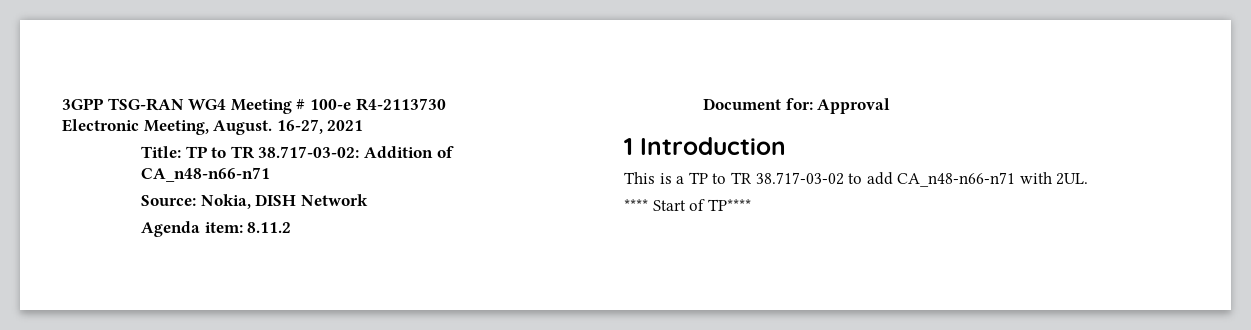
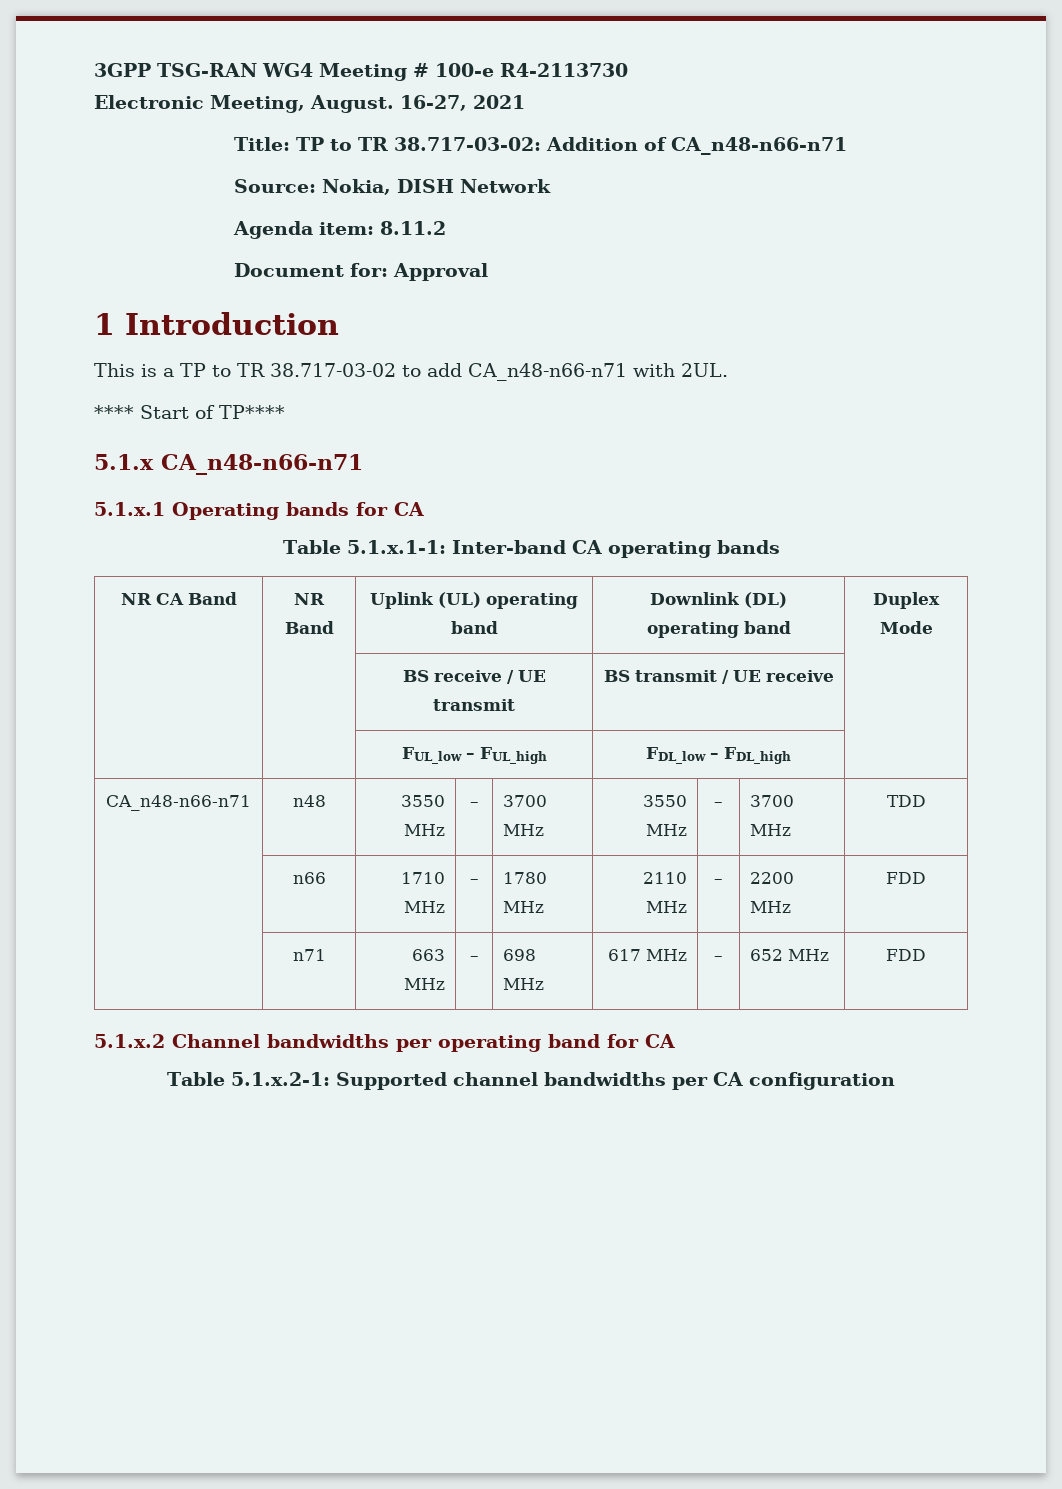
+ 5.1.x CA_n48-n66-n71
+ 5.1.x.1 Operating bands for CA
+ Table 5.1.x.1-1: Inter-band CA operating bands
+ NR CA Band | NR Band | Uplink (UL) operating band | Downlink (DL) operating band | Duplex Mode
+ | | BS receive / UE transmit | BS transmit / UE receive |
+ | | FUL_low – FUL_high | FDL_low – FDL_high |
+ CA_n48-n66-n71 | n48 | 3550 MHz | – | 3700 MHz | 3550 MHz | – | 3700 MHz | TDD
+ | n66 | 1710 MHz | – | 1780 MHz | 2110 MHz | – | 2200 MHz | FDD
+ | n71 | 663 MHz | – | 698 MHz | 617 MHz | – | 652 MHz | FDD
+ 5.1.x.2 Channel bandwidths per operating band for CA
+ Table 5.1.x.2-1: Supported channel bandwidths per CA configuration

